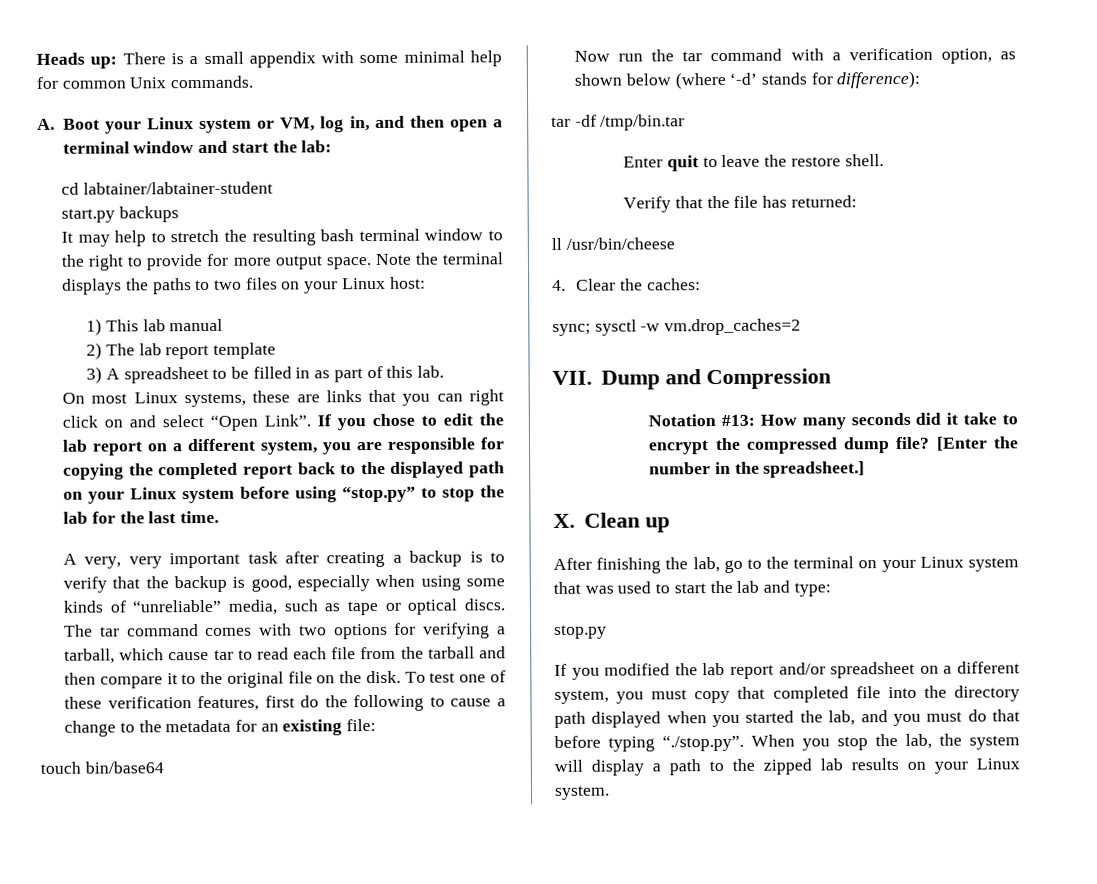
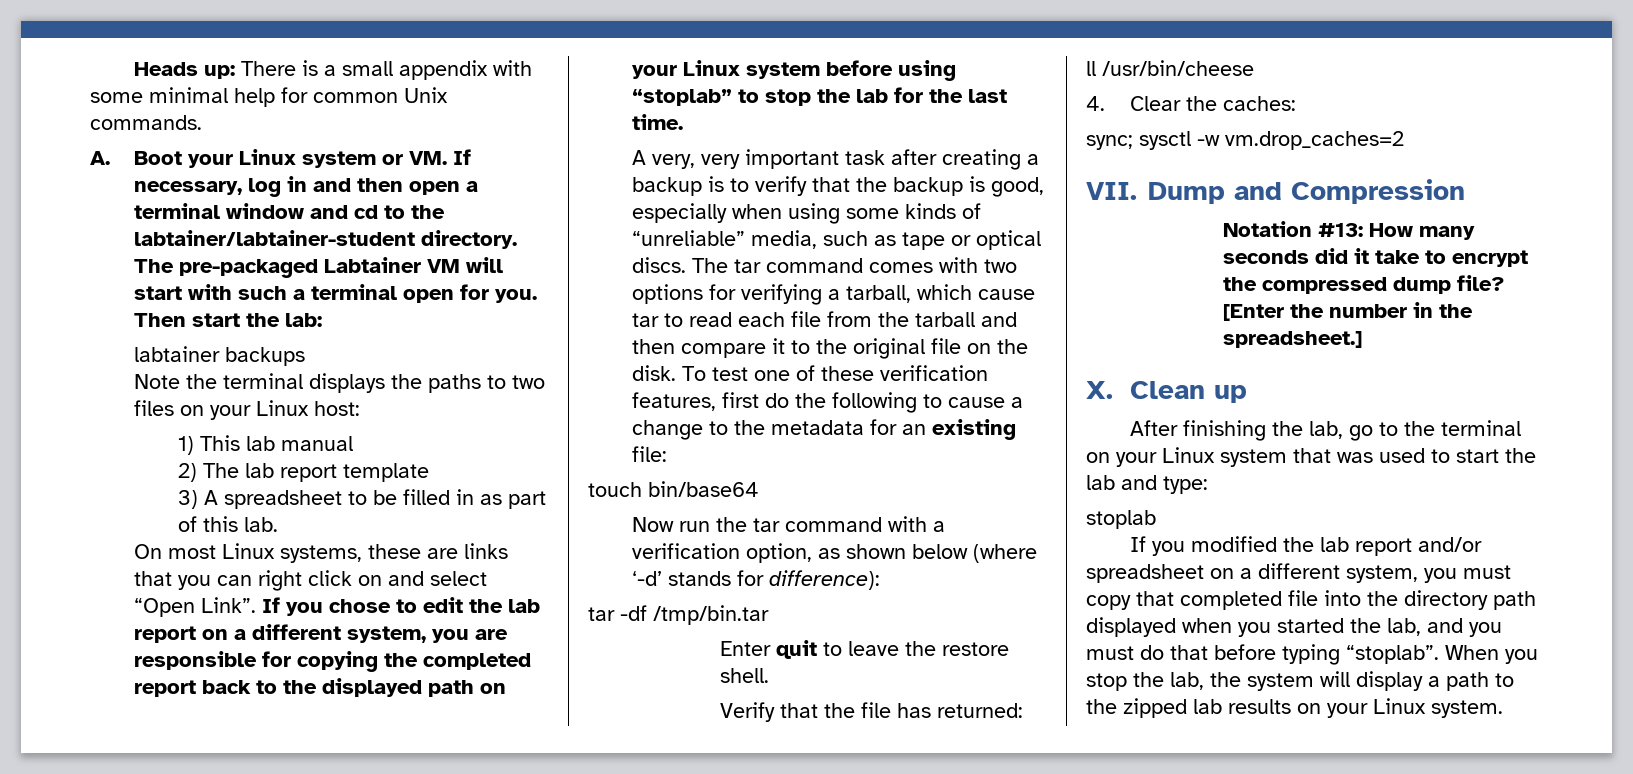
- A. Boot your Linux system or VM, log in, and then open a terminal window and start the lab:
- cd labtainer/labtainer-student
- start.py backups
- It may help to stretch the resulting bash terminal window to the right to provide for more output space. Note the terminal displays the paths to two files on your Linux host:
+ A. Boot your Linux system or VM. If necessary, log in and then open a terminal window and cd to the labtainer/labtainer-student directory. The pre-packaged Labtainer VM will start with such a terminal open for you. Then start the lab:
+ labtainer backups
+ Note the terminal displays the paths to two files on your Linux host:
- If you chose to edit the lab report on a different system, you are responsible for copying the completed report back to the displayed path on your Linux system before using “stop.py” to stop the lab for the last time.
+ If you chose to edit the lab report on a different system, you are responsible for copying the completed report back to the displayed path on your Linux system before using “stoplab” to stop the lab for the last time.
- stop.py
+ stoplab
- If you modified the lab report and/or spreadsheet on a different system, you must copy that completed file into the directory path displayed when you started the lab, and you must do that before typing “./stop.py”. When you stop the lab, the system will display a path to the zipped lab results on your Linux system.
+ If you modified the lab report and/or spreadsheet on a different system, you must copy that completed file into the directory path displayed when you started the lab, and you must do that before typing “stoplab”. When you stop the lab, the system will display a path to the zipped lab results on your Linux system.

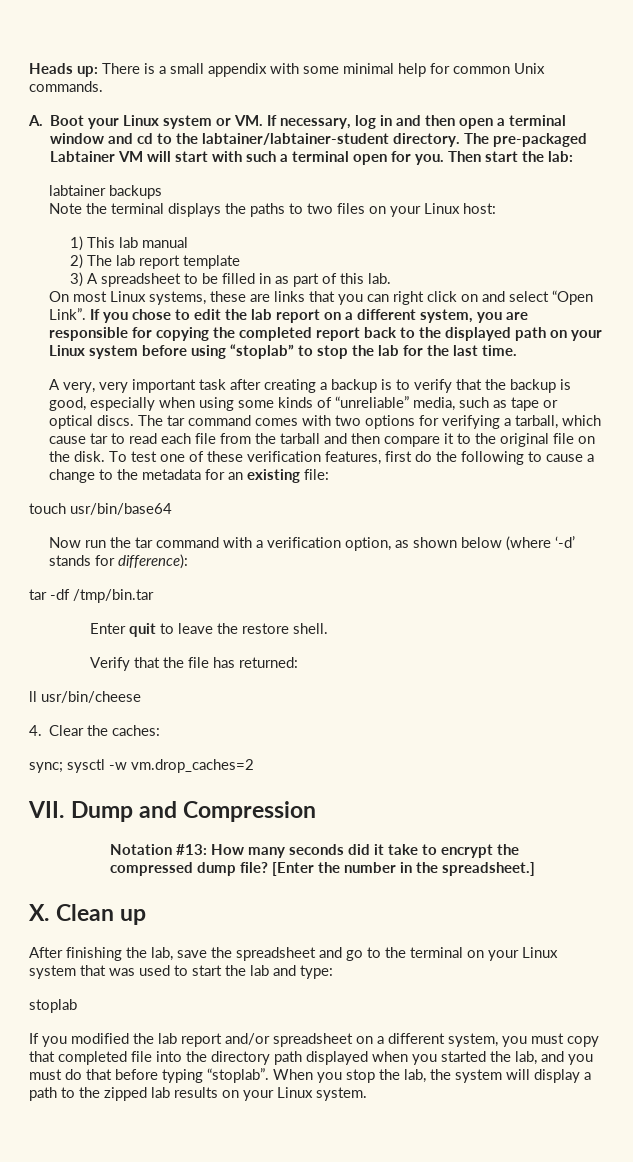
- touch bin/base64
+ touch usr/bin/base64
- ll /usr/bin/cheese
+ ll usr/bin/cheese
- After finishing the lab, go to the terminal on your Linux system that was used to start the lab and type:
+ After finishing the lab, save the spreadsheet and go to the terminal on your Linux system that was used to start the lab and type:

